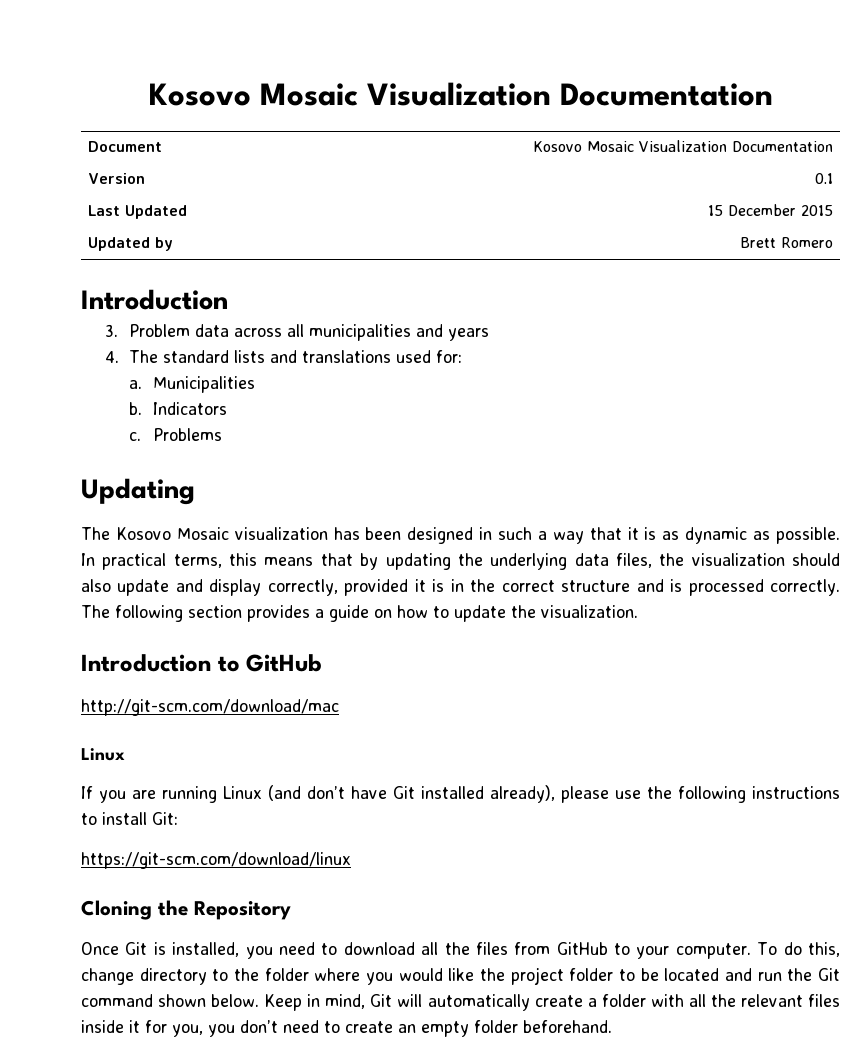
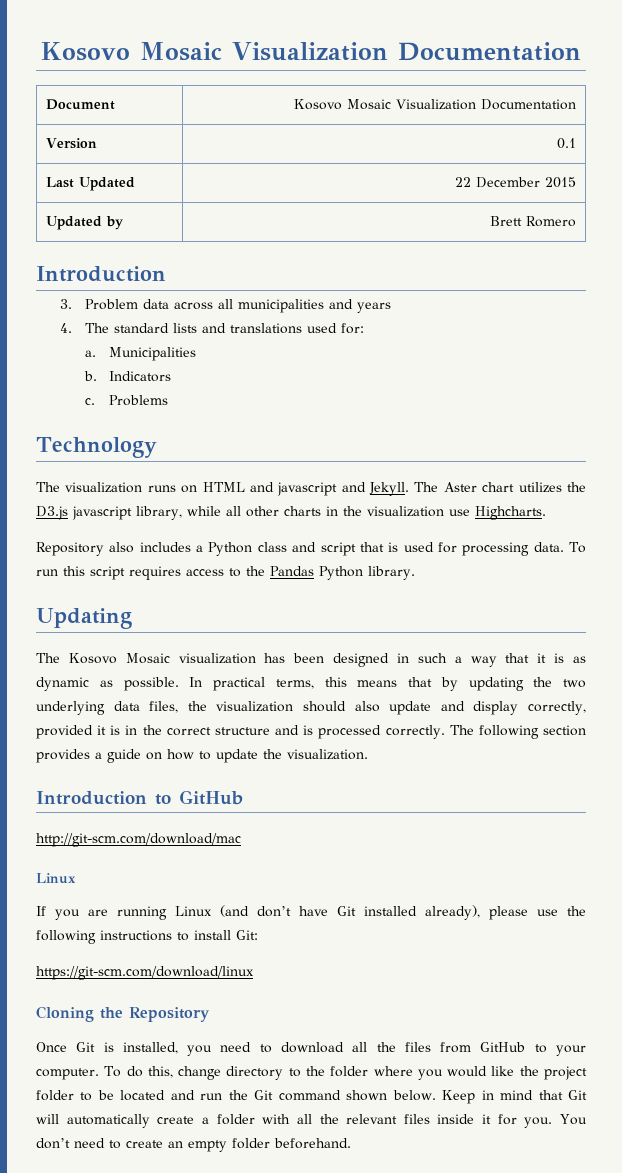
- Last Updated | 15 December 2015
+ Last Updated | 22 December 2015
+ Technology
+ The visualization runs on HTML and javascript and Jekyll. The Aster chart utilizes the D3.js javascript library, while all other charts in the visualization use Highcharts.
+ Repository also includes a Python class and script that is used for processing data. To run this script requires access to the Pandas Python library.
- In practical terms, this means that by updating the underlying data files, the visualization should also update and display correctly, provided it is in the correct structure and is processed correctly.
+ In practical terms, this means that by updating the two underlying data files, the visualization should also update and display correctly, provided it is in the correct structure and is processed correctly.
- Keep in mind, Git will automatically create a folder with all the relevant files inside it for you, you don’t need to create an empty folder beforehand.
+ Keep in mind that Git will automatically create a folder with all the relevant files inside it for you. You don’t need to create an empty folder beforehand.

